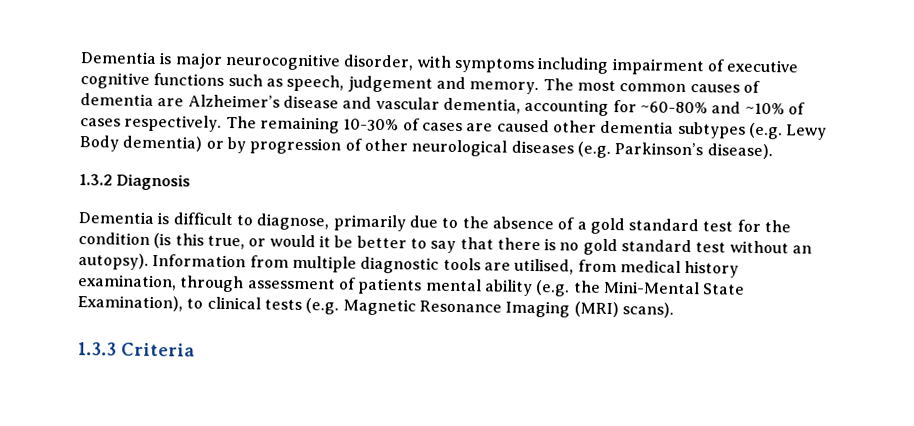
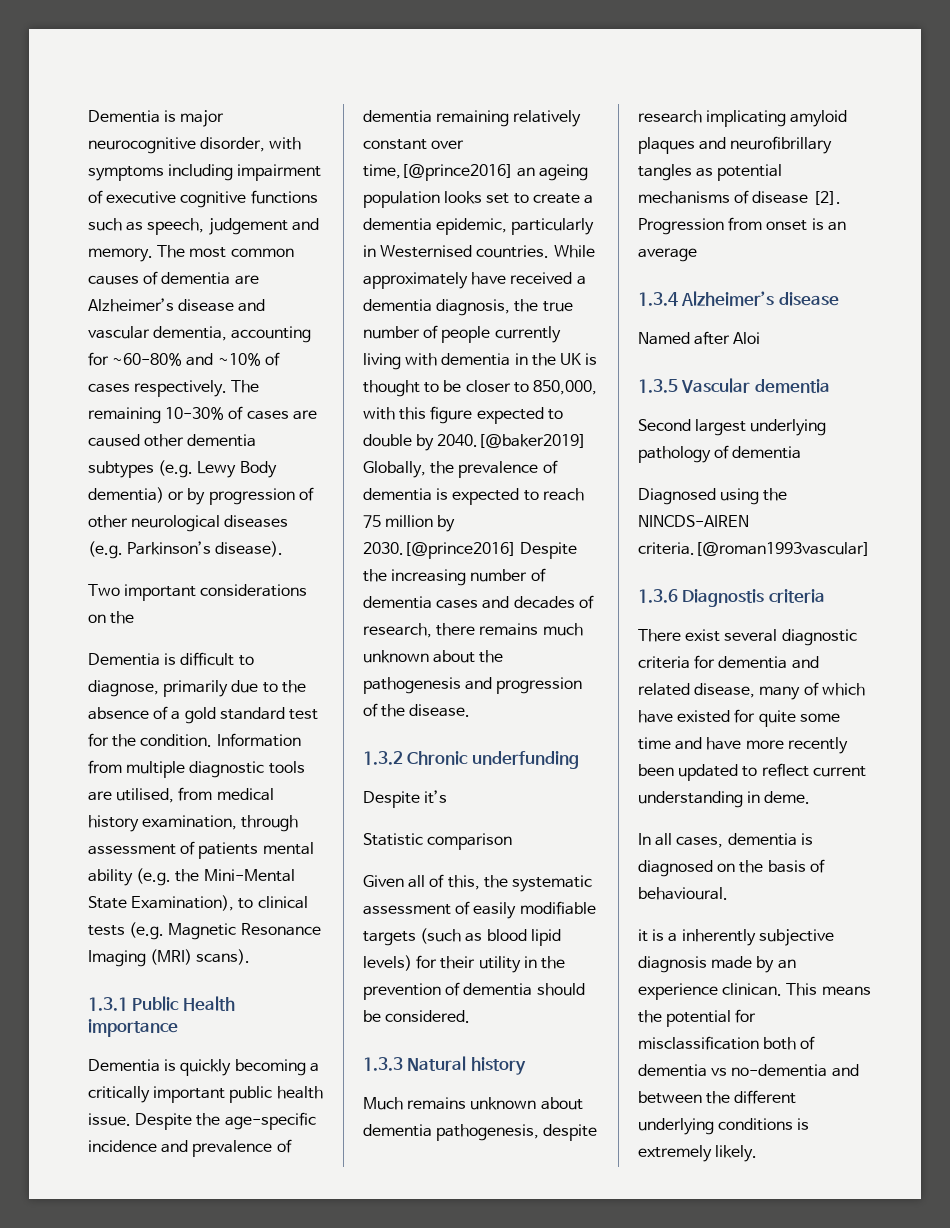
- 1.3.2 Diagnosis
+ Two important considerations on the
- Dementia is difficult to diagnose, primarily due to the absence of a gold standard test for the condition (is this true, or would it be better to say that there is no gold standard test without an autopsy).
+ Dementia is difficult to diagnose, primarily due to the absence of a gold standard test for the condition.
- 1.3.3 Criteria
+ 1.3.1 Public Health importance
+ Dementia is quickly becoming a critically important public health issue. Despite the age-specific incidence and prevalence of dementia remaining relatively constant over time,[@prince2016] an ageing population looks set to create a dementia epidemic, particularly in Westernised countries. While approximately have received a dementia diagnosis, the true number of people currently living with dementia in the UK is thought to be closer to 850,000, with this figure expected to double by 2040.[@baker2019] Globally, the prevalence of dementia is expected to reach 75 million by 2030.[@prince2016] Despite the increasing number of dementia cases and decades of research, there remains much unknown about the pathogenesis and progression of the disease.
+ 1.3.2 Chronic underfunding
+ Despite it’s
+ Statistic comparison
+ Given all of this, the systematic assessment of easily modifiable targets (such as blood lipid levels) for their utility in the prevention of dementia should be considered.
+ 1.3.3 Natural history
+ Much remains unknown about dementia pathogenesis, despite research implicating amyloid plaques and neurofibrillary tangles as potential mechanisms of disease [2]. Progression from onset is an average
+ 1.3.4 Alzheimer’s disease
+ Named after Aloi
+ 1.3.5 Vascular dementia
+ Second largest underlying pathology of dementia
+ Diagnosed using the NINCDS-AIREN criteria.[@roman1993vascular]
+ 1.3.6 Diagnostis criteria
+ There exist several diagnostic criteria for dementia and related disease, many of which have existed for quite some time and have more recently been updated to reflect current understanding in deme.
+ In all cases, dementia is diagnosed on the basis of behavioural.
+ it is a inherently subjective diagnosis made by an experience clinican. This means the potential for misclassification both of dementia vs no-dementia and between the different underlying conditions is extremely likely.

